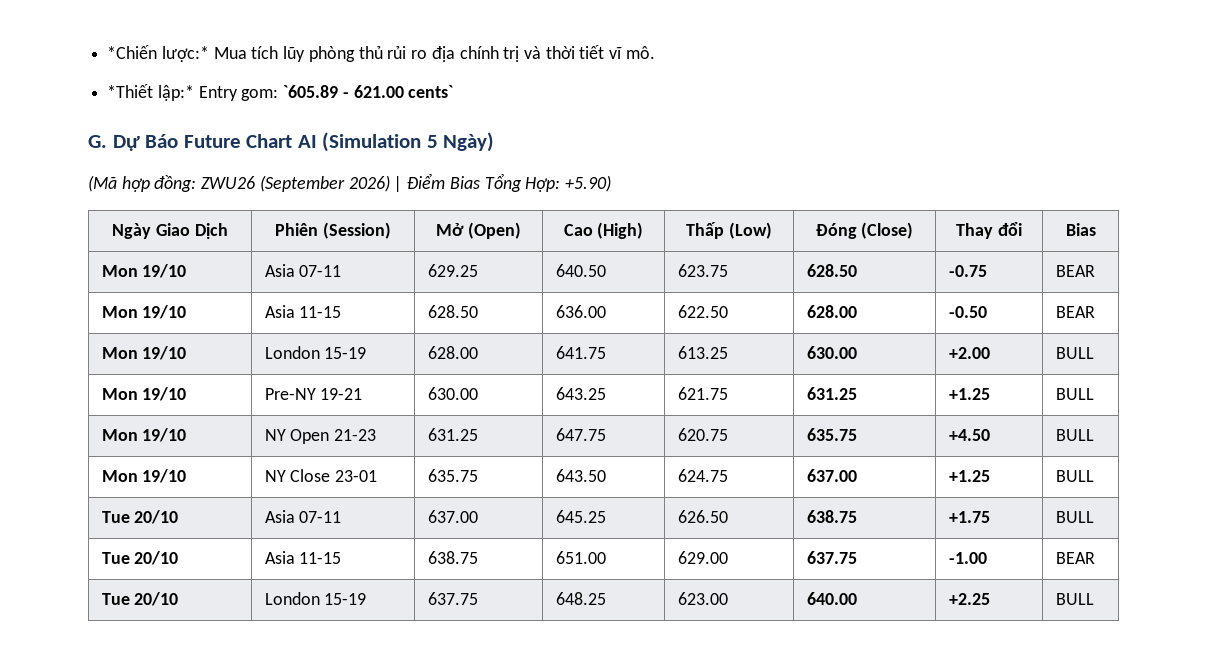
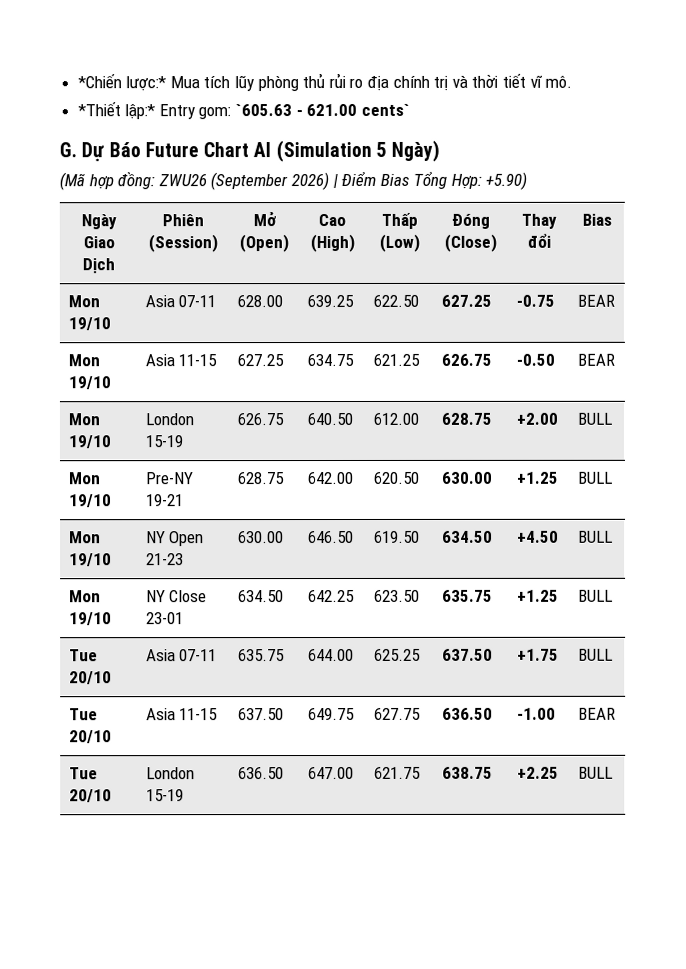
- *Thiết lập:* Entry gom: `605.89 - 621.00 cents`
+ *Thiết lập:* Entry gom: `605.63 - 621.00 cents`
- Mon 19/10 | Asia 07-11 | 629.25 | 640.50 | 623.75 | 628.50 | -0.75 | BEAR
+ Mon 19/10 | Asia 07-11 | 628.00 | 639.25 | 622.50 | 627.25 | -0.75 | BEAR
- Mon 19/10 | Asia 11-15 | 628.50 | 636.00 | 622.50 | 628.00 | -0.50 | BEAR
+ Mon 19/10 | Asia 11-15 | 627.25 | 634.75 | 621.25 | 626.75 | -0.50 | BEAR
- Mon 19/10 | London 15-19 | 628.00 | 641.75 | 613.25 | 630.00 | +2.00 | BULL
+ Mon 19/10 | London 15-19 | 626.75 | 640.50 | 612.00 | 628.75 | +2.00 | BULL
- Mon 19/10 | Pre-NY 19-21 | 630.00 | 643.25 | 621.75 | 631.25 | +1.25 | BULL
+ Mon 19/10 | Pre-NY 19-21 | 628.75 | 642.00 | 620.50 | 630.00 | +1.25 | BULL
- Mon 19/10 | NY Open 21-23 | 631.25 | 647.75 | 620.75 | 635.75 | +4.50 | BULL
+ Mon 19/10 | NY Open 21-23 | 630.00 | 646.50 | 619.50 | 634.50 | +4.50 | BULL
- Mon 19/10 | NY Close 23-01 | 635.75 | 643.50 | 624.75 | 637.00 | +1.25 | BULL
+ Mon 19/10 | NY Close 23-01 | 634.50 | 642.25 | 623.50 | 635.75 | +1.25 | BULL
- Tue 20/10 | Asia 07-11 | 637.00 | 645.25 | 626.50 | 638.75 | +1.75 | BULL
+ Tue 20/10 | Asia 07-11 | 635.75 | 644.00 | 625.25 | 637.50 | +1.75 | BULL
- Tue 20/10 | Asia 11-15 | 638.75 | 651.00 | 629.00 | 637.75 | -1.00 | BEAR
+ Tue 20/10 | Asia 11-15 | 637.50 | 649.75 | 627.75 | 636.50 | -1.00 | BEAR
- Tue 20/10 | London 15-19 | 637.75 | 648.25 | 623.00 | 640.00 | +2.25 | BULL
+ Tue 20/10 | London 15-19 | 636.50 | 647.00 | 621.75 | 638.75 | +2.25 | BULL

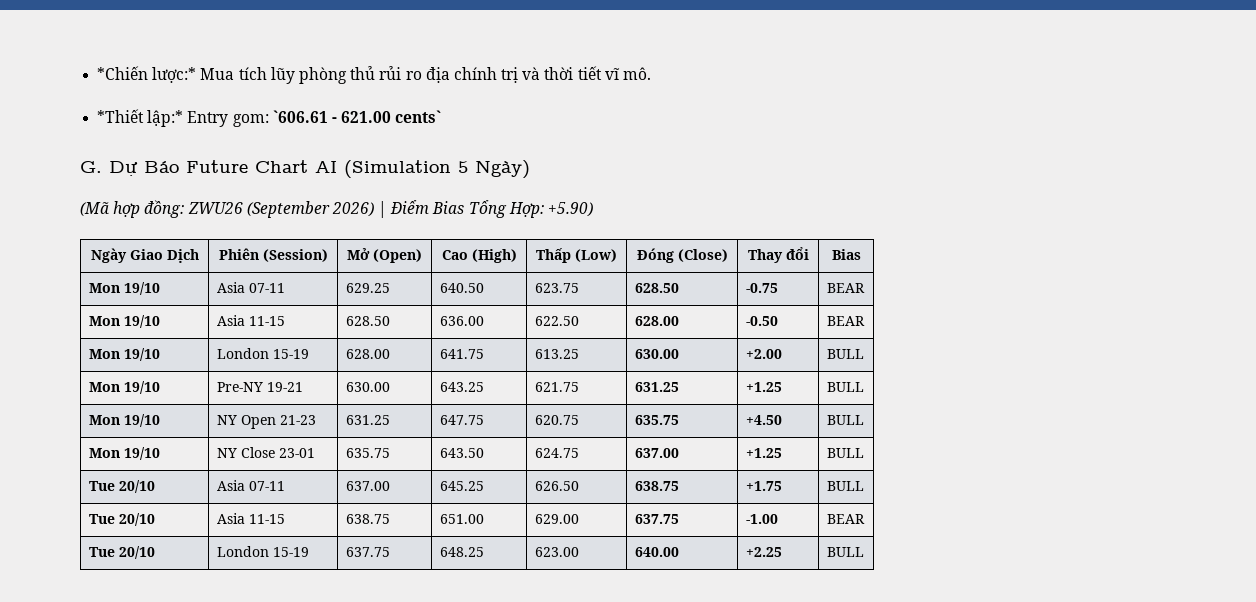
- *Thiết lập:* Entry gom: `605.63 - 621.00 cents`
+ *Thiết lập:* Entry gom: `606.61 - 621.00 cents`
- Mon 19/10 | Asia 07-11 | 628.00 | 639.25 | 622.50 | 627.25 | -0.75 | BEAR
+ Mon 19/10 | Asia 07-11 | 629.25 | 640.50 | 623.75 | 628.50 | -0.75 | BEAR
- Mon 19/10 | Asia 11-15 | 627.25 | 634.75 | 621.25 | 626.75 | -0.50 | BEAR
+ Mon 19/10 | Asia 11-15 | 628.50 | 636.00 | 622.50 | 628.00 | -0.50 | BEAR
- Mon 19/10 | London 15-19 | 626.75 | 640.50 | 612.00 | 628.75 | +2.00 | BULL
+ Mon 19/10 | London 15-19 | 628.00 | 641.75 | 613.25 | 630.00 | +2.00 | BULL
- Mon 19/10 | Pre-NY 19-21 | 628.75 | 642.00 | 620.50 | 630.00 | +1.25 | BULL
+ Mon 19/10 | Pre-NY 19-21 | 630.00 | 643.25 | 621.75 | 631.25 | +1.25 | BULL
- Mon 19/10 | NY Open 21-23 | 630.00 | 646.50 | 619.50 | 634.50 | +4.50 | BULL
+ Mon 19/10 | NY Open 21-23 | 631.25 | 647.75 | 620.75 | 635.75 | +4.50 | BULL
- Mon 19/10 | NY Close 23-01 | 634.50 | 642.25 | 623.50 | 635.75 | +1.25 | BULL
+ Mon 19/10 | NY Close 23-01 | 635.75 | 643.50 | 624.75 | 637.00 | +1.25 | BULL
- Tue 20/10 | Asia 07-11 | 635.75 | 644.00 | 625.25 | 637.50 | +1.75 | BULL
+ Tue 20/10 | Asia 07-11 | 637.00 | 645.25 | 626.50 | 638.75 | +1.75 | BULL
- Tue 20/10 | Asia 11-15 | 637.50 | 649.75 | 627.75 | 636.50 | -1.00 | BEAR
+ Tue 20/10 | Asia 11-15 | 638.75 | 651.00 | 629.00 | 637.75 | -1.00 | BEAR
- Tue 20/10 | London 15-19 | 636.50 | 647.00 | 621.75 | 638.75 | +2.25 | BULL
+ Tue 20/10 | London 15-19 | 637.75 | 648.25 | 623.00 | 640.00 | +2.25 | BULL

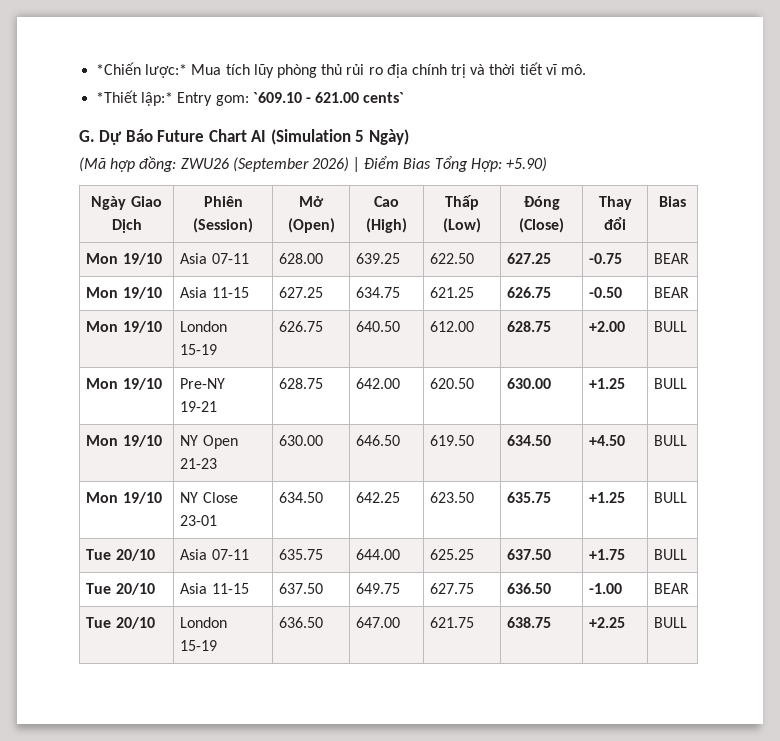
- *Thiết lập:* Entry gom: `606.61 - 621.00 cents`
+ *Thiết lập:* Entry gom: `609.10 - 621.00 cents`
- Mon 19/10 | Asia 07-11 | 629.25 | 640.50 | 623.75 | 628.50 | -0.75 | BEAR
+ Mon 19/10 | Asia 07-11 | 628.00 | 639.25 | 622.50 | 627.25 | -0.75 | BEAR
- Mon 19/10 | Asia 11-15 | 628.50 | 636.00 | 622.50 | 628.00 | -0.50 | BEAR
+ Mon 19/10 | Asia 11-15 | 627.25 | 634.75 | 621.25 | 626.75 | -0.50 | BEAR
- Mon 19/10 | London 15-19 | 628.00 | 641.75 | 613.25 | 630.00 | +2.00 | BULL
+ Mon 19/10 | London 15-19 | 626.75 | 640.50 | 612.00 | 628.75 | +2.00 | BULL
- Mon 19/10 | Pre-NY 19-21 | 630.00 | 643.25 | 621.75 | 631.25 | +1.25 | BULL
+ Mon 19/10 | Pre-NY 19-21 | 628.75 | 642.00 | 620.50 | 630.00 | +1.25 | BULL
- Mon 19/10 | NY Open 21-23 | 631.25 | 647.75 | 620.75 | 635.75 | +4.50 | BULL
+ Mon 19/10 | NY Open 21-23 | 630.00 | 646.50 | 619.50 | 634.50 | +4.50 | BULL
- Mon 19/10 | NY Close 23-01 | 635.75 | 643.50 | 624.75 | 637.00 | +1.25 | BULL
+ Mon 19/10 | NY Close 23-01 | 634.50 | 642.25 | 623.50 | 635.75 | +1.25 | BULL
- Tue 20/10 | Asia 07-11 | 637.00 | 645.25 | 626.50 | 638.75 | +1.75 | BULL
+ Tue 20/10 | Asia 07-11 | 635.75 | 644.00 | 625.25 | 637.50 | +1.75 | BULL
- Tue 20/10 | Asia 11-15 | 638.75 | 651.00 | 629.00 | 637.75 | -1.00 | BEAR
+ Tue 20/10 | Asia 11-15 | 637.50 | 649.75 | 627.75 | 636.50 | -1.00 | BEAR
- Tue 20/10 | London 15-19 | 637.75 | 648.25 | 623.00 | 640.00 | +2.25 | BULL
+ Tue 20/10 | London 15-19 | 636.50 | 647.00 | 621.75 | 638.75 | +2.25 | BULL

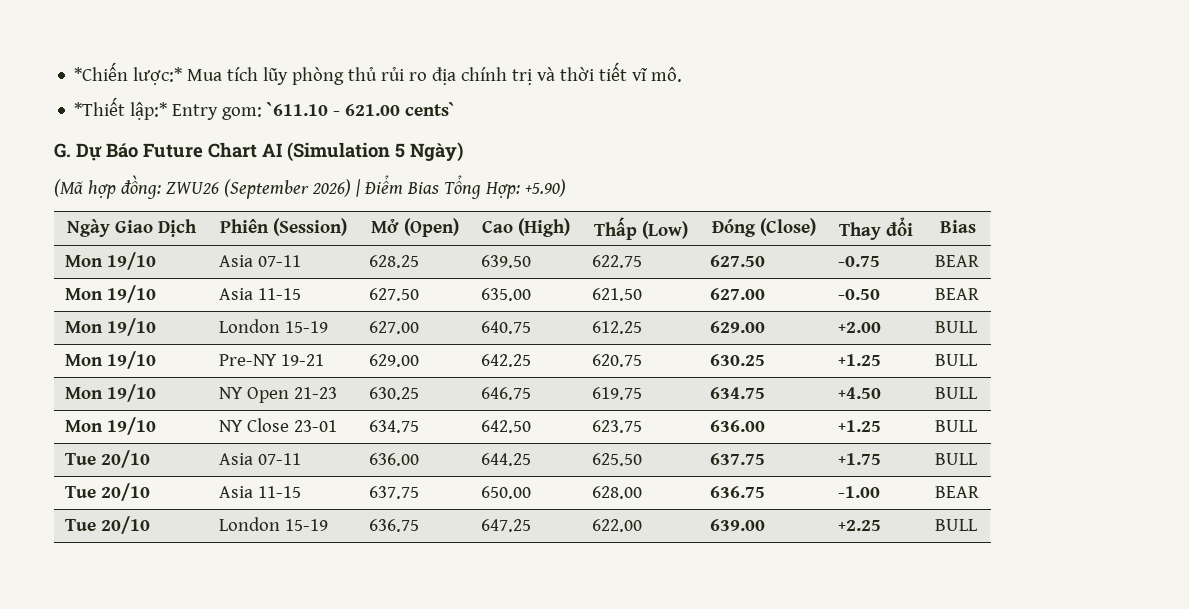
- *Thiết lập:* Entry gom: `609.10 - 621.00 cents`
+ *Thiết lập:* Entry gom: `611.10 - 621.00 cents`
- Mon 19/10 | Asia 07-11 | 628.00 | 639.25 | 622.50 | 627.25 | -0.75 | BEAR
+ Mon 19/10 | Asia 07-11 | 628.25 | 639.50 | 622.75 | 627.50 | -0.75 | BEAR
- Mon 19/10 | Asia 11-15 | 627.25 | 634.75 | 621.25 | 626.75 | -0.50 | BEAR
+ Mon 19/10 | Asia 11-15 | 627.50 | 635.00 | 621.50 | 627.00 | -0.50 | BEAR
- Mon 19/10 | London 15-19 | 626.75 | 640.50 | 612.00 | 628.75 | +2.00 | BULL
+ Mon 19/10 | London 15-19 | 627.00 | 640.75 | 612.25 | 629.00 | +2.00 | BULL
- Mon 19/10 | Pre-NY 19-21 | 628.75 | 642.00 | 620.50 | 630.00 | +1.25 | BULL
+ Mon 19/10 | Pre-NY 19-21 | 629.00 | 642.25 | 620.75 | 630.25 | +1.25 | BULL
- Mon 19/10 | NY Open 21-23 | 630.00 | 646.50 | 619.50 | 634.50 | +4.50 | BULL
+ Mon 19/10 | NY Open 21-23 | 630.25 | 646.75 | 619.75 | 634.75 | +4.50 | BULL
- Mon 19/10 | NY Close 23-01 | 634.50 | 642.25 | 623.50 | 635.75 | +1.25 | BULL
+ Mon 19/10 | NY Close 23-01 | 634.75 | 642.50 | 623.75 | 636.00 | +1.25 | BULL
- Tue 20/10 | Asia 07-11 | 635.75 | 644.00 | 625.25 | 637.50 | +1.75 | BULL
+ Tue 20/10 | Asia 07-11 | 636.00 | 644.25 | 625.50 | 637.75 | +1.75 | BULL
- Tue 20/10 | Asia 11-15 | 637.50 | 649.75 | 627.75 | 636.50 | -1.00 | BEAR
+ Tue 20/10 | Asia 11-15 | 637.75 | 650.00 | 628.00 | 636.75 | -1.00 | BEAR
- Tue 20/10 | London 15-19 | 636.50 | 647.00 | 621.75 | 638.75 | +2.25 | BULL
+ Tue 20/10 | London 15-19 | 636.75 | 647.25 | 622.00 | 639.00 | +2.25 | BULL

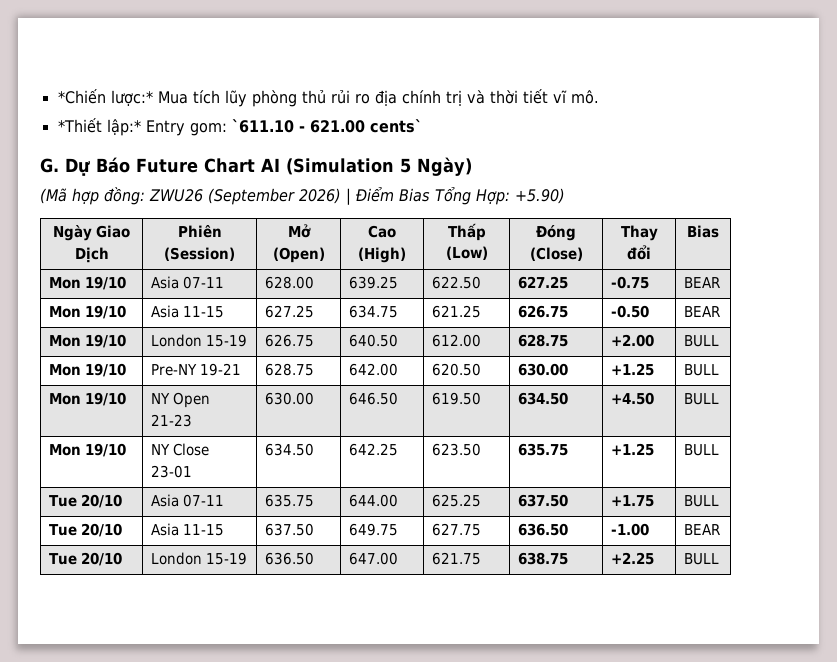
- Mon 19/10 | Asia 07-11 | 628.25 | 639.50 | 622.75 | 627.50 | -0.75 | BEAR
+ Mon 19/10 | Asia 07-11 | 628.00 | 639.25 | 622.50 | 627.25 | -0.75 | BEAR
- Mon 19/10 | Asia 11-15 | 627.50 | 635.00 | 621.50 | 627.00 | -0.50 | BEAR
+ Mon 19/10 | Asia 11-15 | 627.25 | 634.75 | 621.25 | 626.75 | -0.50 | BEAR
- Mon 19/10 | London 15-19 | 627.00 | 640.75 | 612.25 | 629.00 | +2.00 | BULL
+ Mon 19/10 | London 15-19 | 626.75 | 640.50 | 612.00 | 628.75 | +2.00 | BULL
- Mon 19/10 | Pre-NY 19-21 | 629.00 | 642.25 | 620.75 | 630.25 | +1.25 | BULL
+ Mon 19/10 | Pre-NY 19-21 | 628.75 | 642.00 | 620.50 | 630.00 | +1.25 | BULL
- Mon 19/10 | NY Open 21-23 | 630.25 | 646.75 | 619.75 | 634.75 | +4.50 | BULL
+ Mon 19/10 | NY Open 21-23 | 630.00 | 646.50 | 619.50 | 634.50 | +4.50 | BULL
- Mon 19/10 | NY Close 23-01 | 634.75 | 642.50 | 623.75 | 636.00 | +1.25 | BULL
+ Mon 19/10 | NY Close 23-01 | 634.50 | 642.25 | 623.50 | 635.75 | +1.25 | BULL
- Tue 20/10 | Asia 07-11 | 636.00 | 644.25 | 625.50 | 637.75 | +1.75 | BULL
+ Tue 20/10 | Asia 07-11 | 635.75 | 644.00 | 625.25 | 637.50 | +1.75 | BULL
- Tue 20/10 | Asia 11-15 | 637.75 | 650.00 | 628.00 | 636.75 | -1.00 | BEAR
+ Tue 20/10 | Asia 11-15 | 637.50 | 649.75 | 627.75 | 636.50 | -1.00 | BEAR
- Tue 20/10 | London 15-19 | 636.75 | 647.25 | 622.00 | 639.00 | +2.25 | BULL
+ Tue 20/10 | London 15-19 | 636.50 | 647.00 | 621.75 | 638.75 | +2.25 | BULL

